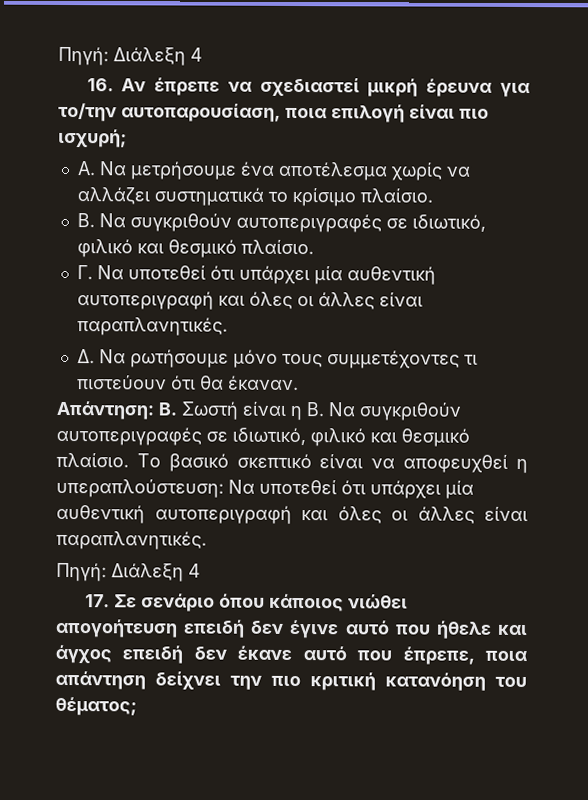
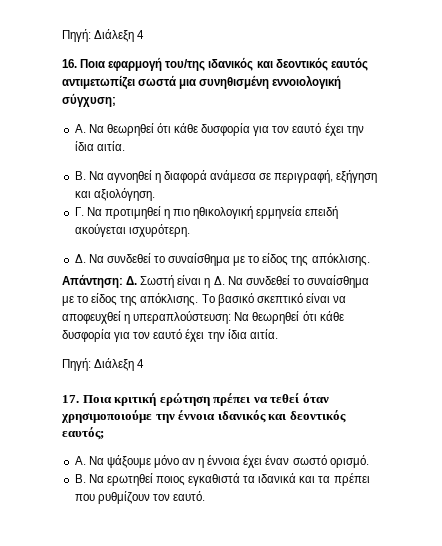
- 16. Αν έπρεπε να σχεδιαστεί μικρή έρευνα για το/την αυτοπαρουσίαση, ποια επιλογή είναι πιο ισχυρή;
- Α. Να μετρήσουμε ένα αποτέλεσμα χωρίς να αλλάζει συστηματικά το κρίσιμο πλαίσιο.
- Β. Να συγκριθούν αυτοπεριγραφές σε ιδιωτικό, φιλικό και θεσμικό πλαίσιο.
- Γ. Να υποτεθεί ότι υπάρχει μία αυθεντική αυτοπεριγραφή και όλες οι άλλες είναι παραπλανητικές.
- Δ. Να ρωτήσουμε μόνο τους συμμετέχοντες τι πιστεύουν ότι θα έκαναν.
+ 16. Ποια εφαρμογή του/της ιδανικός και δεοντικός εαυτός αντιμετωπίζει σωστά μια συνηθισμένη εννοιολογική σύγχυση;
+ Α. Να θεωρηθεί ότι κάθε δυσφορία για τον εαυτό έχει την ίδια αιτία.
+ Β. Να αγνοηθεί η διαφορά ανάμεσα σε περιγραφή, εξήγηση και αξιολόγηση.
+ Γ. Να προτιμηθεί η πιο ηθικολογική ερμηνεία επειδή ακούγεται ισχυρότερη.
+ Δ. Να συνδεθεί το συναίσθημα με το είδος της απόκλισης.
- Απάντηση: Β. Σωστή είναι η Β. Να συγκριθούν αυτοπεριγραφές σε ιδιωτικό, φιλικό και θεσμικό πλαίσιο.
+ Απάντηση: Δ. Σωστή είναι η Δ. Να συνδεθεί το συναίσθημα με το είδος της απόκλισης.
- Το βασικό σκεπτικό είναι να αποφευχθεί η υπεραπλούστευση: Να υποτεθεί ότι υπάρχει μία αυθεντική αυτοπεριγραφή και όλες οι άλλες είναι παραπλανητικές.
+ Το βασικό σκεπτικό είναι να αποφευχθεί η υπεραπλούστευση: Να θεωρηθεί ότι κάθε δυσφορία για τον εαυτό έχει την ίδια αιτία.
  Πηγή: Διάλεξη 4
- 17. Σε σενάριο όπου κάποιος νιώθει απογοήτευση επειδή δεν έγινε αυτό που ήθελε και άγχος επειδή δεν έκανε αυτό που έπρεπε, ποια απάντηση δείχνει την πιο κριτική κατανόηση του θέματος;
+ 17. Ποια κριτική ερώτηση πρέπει να τεθεί όταν χρησιμοποιούμε την έννοια ιδανικός και δεοντικός εαυτός;
+ Α. Να ψάξουμε μόνο αν η έννοια έχει έναν σωστό ορισμό.
+ Β. Να ερωτηθεί ποιος εγκαθιστά τα ιδανικά και τα πρέπει που ρυθμίζουν τον εαυτό.

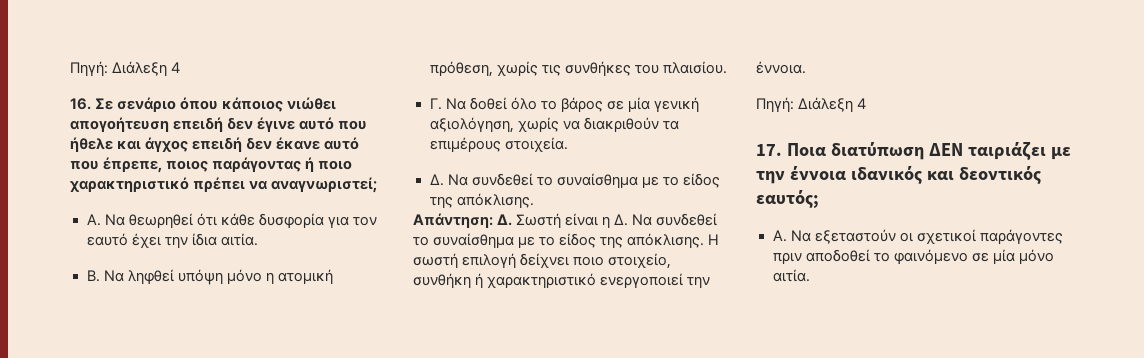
- 16. Ποια εφαρμογή του/της ιδανικός και δεοντικός εαυτός αντιμετωπίζει σωστά μια συνηθισμένη εννοιολογική σύγχυση;
+ 16. Σε σενάριο όπου κάποιος νιώθει απογοήτευση επειδή δεν έγινε αυτό που ήθελε και άγχος επειδή δεν έκανε αυτό που έπρεπε, ποιος παράγοντας ή ποιο χαρακτηριστικό πρέπει να αναγνωριστεί;
- Β. Να αγνοηθεί η διαφορά ανάμεσα σε περιγραφή, εξήγηση και αξιολόγηση.
- Γ. Να προτιμηθεί η πιο ηθικολογική ερμηνεία επειδή ακούγεται ισχυρότερη.
+ Β. Να ληφθεί υπόψη μόνο η ατομική πρόθεση, χωρίς τις συνθήκες του πλαισίου.
+ Γ. Να δοθεί όλο το βάρος σε μία γενική αξιολόγηση, χωρίς να διακριθούν τα επιμέρους στοιχεία.
- Το βασικό σκεπτικό είναι να αποφευχθεί η υπεραπλούστευση: Να θεωρηθεί ότι κάθε δυσφορία για τον εαυτό έχει την ίδια αιτία.
+ Η σωστή επιλογή δείχνει ποιο στοιχείο, συνθήκη ή χαρακτηριστικό ενεργοποιεί την έννοια.
- 17. Ποια κριτική ερώτηση πρέπει να τεθεί όταν χρησιμοποιούμε την έννοια ιδανικός και δεοντικός εαυτός;
+ 17. Ποια διατύπωση ΔΕΝ ταιριάζει με την έννοια ιδανικός και δεοντικός εαυτός;
- Α. Να ψάξουμε μόνο αν η έννοια έχει έναν σωστό ορισμό.
- Β. Να ερωτηθεί ποιος εγκαθιστά τα ιδανικά και τα πρέπει που ρυθμίζουν τον εαυτό.
+ Α. Να εξεταστούν οι σχετικοί παράγοντες πριν αποδοθεί το φαινόμενο σε μία μόνο αιτία.

